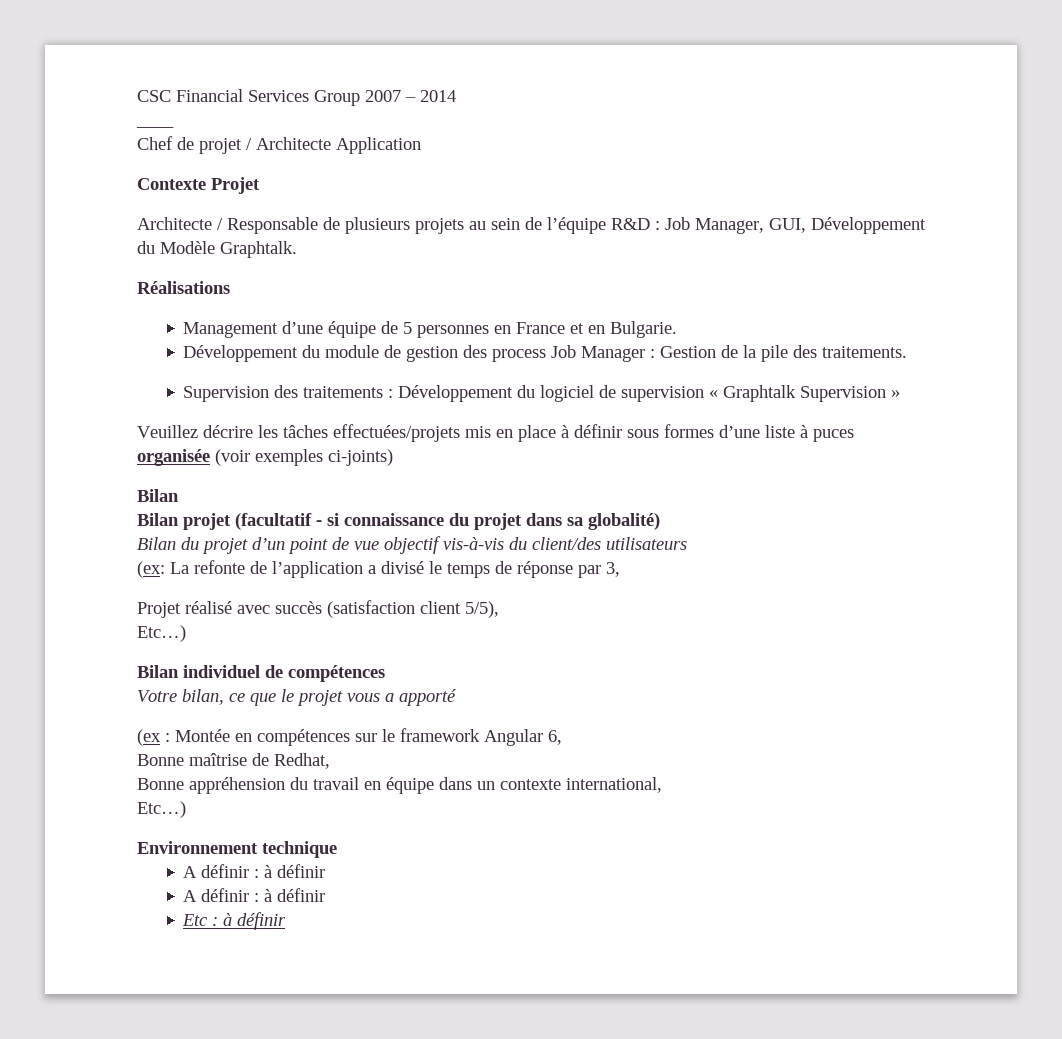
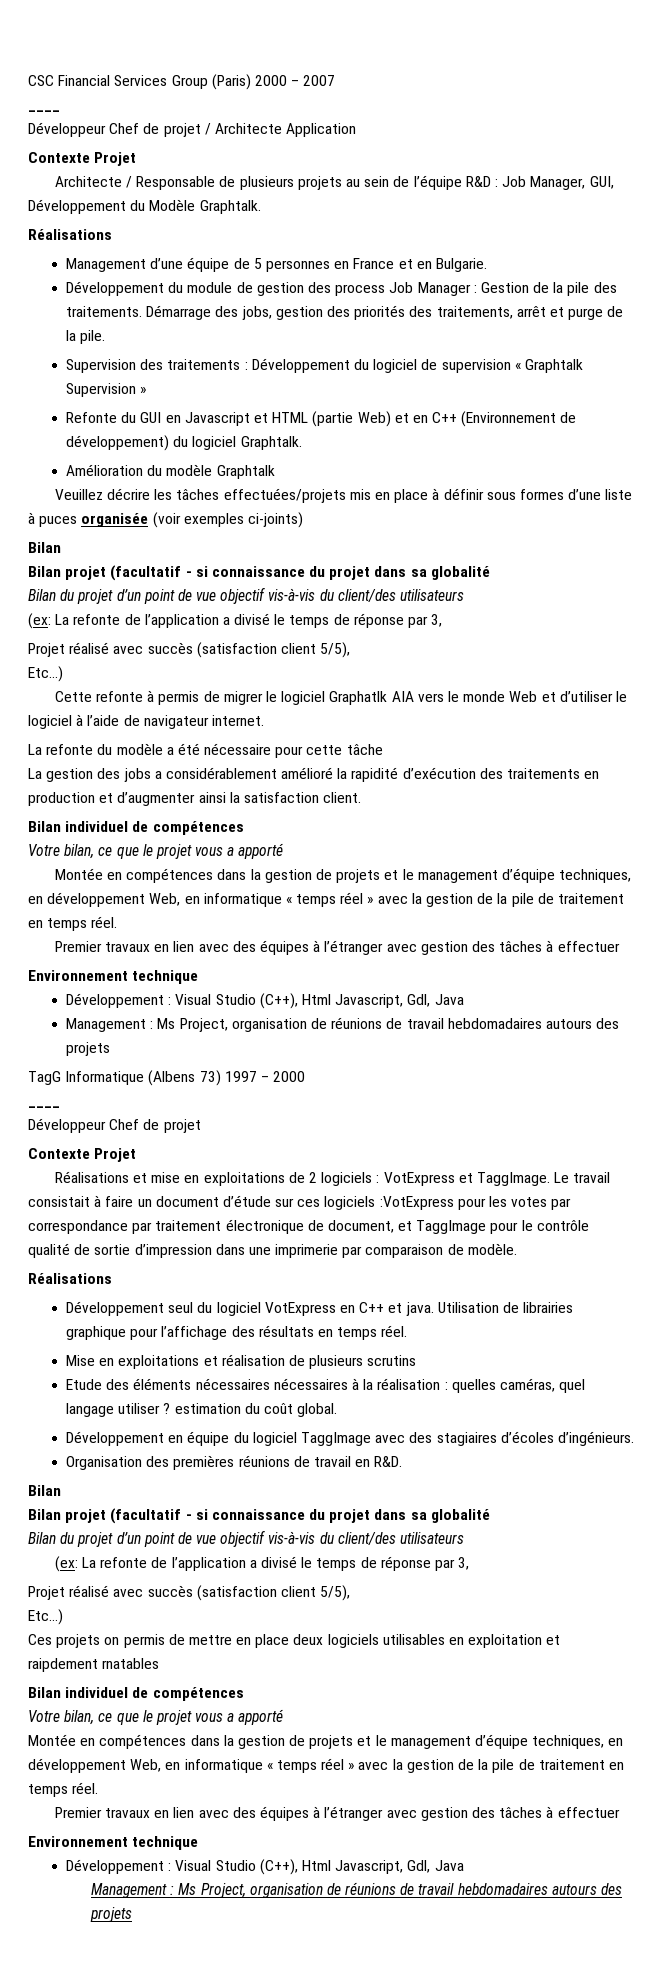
- CSC Financial Services Group 2007 – 2014
+ CSC Financial Services Group (Paris) 2000 – 2007
  ____
- Chef de projet / Architecte Application
+ Développeur Chef de projet / Architecte Application
+ Démarrage des jobs, gestion des priorités des traitements, arrêt et purge de la pile.
+ Refonte du GUI en Javascript et HTML (partie Web) et en C++ (Environnement de développement) du logiciel Graphtalk.
+ Amélioration du modèle Graphtalk
  Veuillez décrire les tâches effectuées/projets mis en place à définir sous formes d’une liste à puces organisée (voir exemples ci-joints)
  Bilan
- Bilan projet (facultatif - si connaissance du projet dans sa globalité)
+ Bilan projet (facultatif - si connaissance du projet dans sa globalité
+ Cette refonte à permis de migrer le logiciel Graphatlk AIA vers le monde Web et d’utiliser le logiciel à l’aide de navigateur internet.
+ La refonte du modèle a été nécessaire pour cette tâche
+ La gestion des jobs a considérablement amélioré la rapidité d’exécution des traitements en production et d’augmenter ainsi la satisfaction client.
  Bilan individuel de compétences
  Votre bilan, ce que le projet vous a apporté
- (ex : Montée en compétences sur le framework Angular 6,
- Bonne maîtrise de Redhat,
- Bonne appréhension du travail en équipe dans un contexte international,
+ Montée en compétences dans la gestion de projets et le management d’équipe techniques, en développement Web, en informatique « temps réel » avec la gestion de la pile de traitement en temps réel.
+ Premier travaux en lien avec des équipes à l’étranger avec gestion des tâches à effectuer
+ Environnement technique
+ Développement : Visual Studio (C++), Html Javascript, Gdl, Java
+ Management : Ms Project, organisation de réunions de travail hebdomadaires autours des projets
+ TagG Informatique (Albens 73) 1997 – 2000
+ ____
+ Développeur Chef de projet
+ Contexte Projet
+ Réalisations et mise en exploitations de 2 logiciels : VotExpress et TaggImage. Le travail consistait à faire un document d’étude sur ces logiciels :VotExpress pour les votes par correspondance par traitement électronique de document, et TaggImage pour le contrôle qualité de sortie d’impression dans une imprimerie par comparaison de modèle.
+ Réalisations
+ Développement seul du logiciel VotExpress en C++ et java. Utilisation de librairies graphique pour l’affichage des résultats en temps réel.
+ Mise en exploitations et réalisation de plusieurs scrutins
+ Etude des éléments nécessaires nécessaires à la réalisation : quelles caméras, quel langage utiliser ? estimation du coût global.
+ Développement en équipe du logiciel TaggImage avec des stagiaires d’écoles d’ingénieurs.
+ Organisation des premières réunions de travail en R&D.
+ Bilan
+ Bilan projet (facultatif - si connaissance du projet dans sa globalité
+ Bilan du projet d’un point de vue objectif vis-à-vis du client/des utilisateurs
+ (ex: La refonte de l’application a divisé le temps de réponse par 3,
+ Projet réalisé avec succès (satisfaction client 5/5),
  Etc…)
+ Ces projets on permis de mettre en place deux logiciels utilisables en exploitation et raipdement rnatables
+ Bilan individuel de compétences
+ Votre bilan, ce que le projet vous a apporté
+ Montée en compétences dans la gestion de projets et le management d’équipe techniques, en développement Web, en informatique « temps réel » avec la gestion de la pile de traitement en temps réel.
+ Premier travaux en lien avec des équipes à l’étranger avec gestion des tâches à effectuer
  Environnement technique
- A définir : à définir
- A définir : à définir
- Etc : à définir
+ Développement : Visual Studio (C++), Html Javascript, Gdl, Java
+ Management : Ms Project, organisation de réunions de travail hebdomadaires autours des projets

